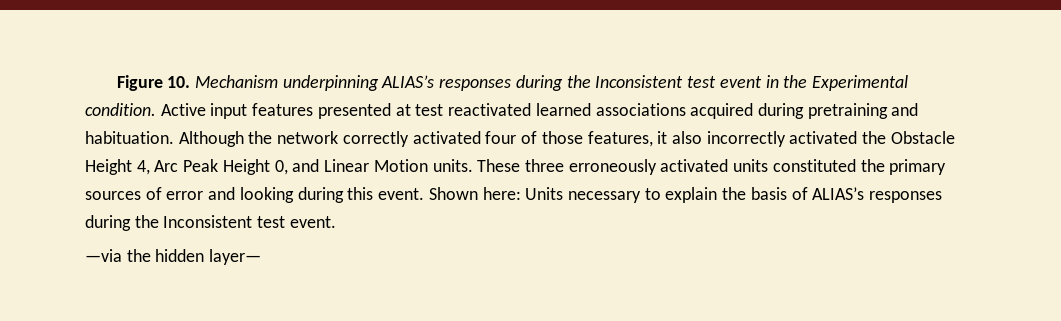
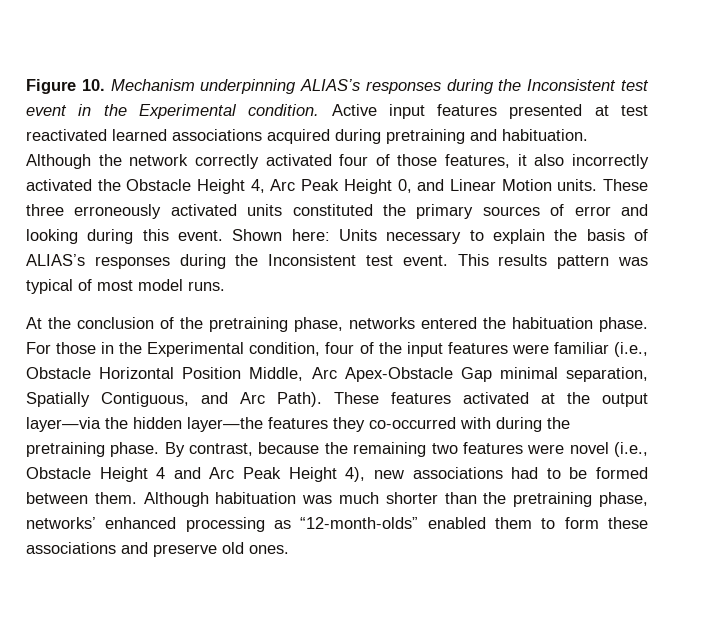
- Shown here: Units necessary to explain the basis of ALIAS’s responses during the Inconsistent test event.
- —via the hidden layer—
+ Shown here: Units necessary to explain the basis of ALIAS’s responses during the Inconsistent test event. This results pattern was typical of most model runs.
+ At the conclusion of the pretraining phase, networks entered the habituation phase. For those in the Experimental condition, four of the input features were familiar (i.e., Obstacle Horizontal Position Middle, Arc Apex-Obstacle Gap minimal separation, Spatially Contiguous, and Arc Path). These features activated at the output layer—via the hidden layer—the features they co-occurred with during the pretraining phase. By contrast, because the remaining two features were novel (i.e., Obstacle Height 4 and Arc Peak Height 4), new associations had to be formed between them. Although habituation was much shorter than the pretraining phase, networks’ enhanced processing as “12-month-olds” enabled them to form these associations and preserve old ones.

